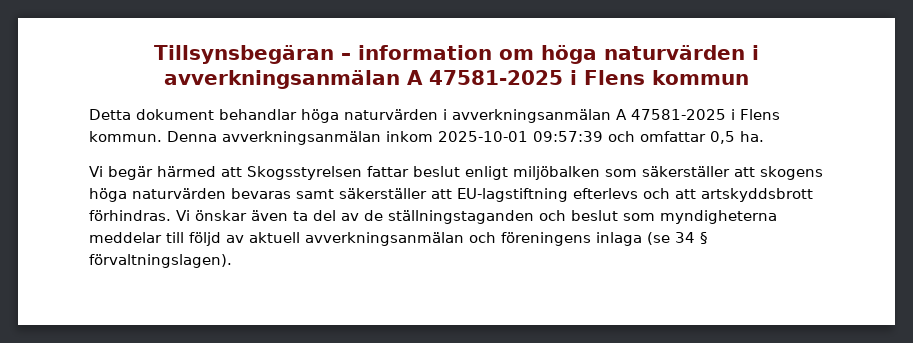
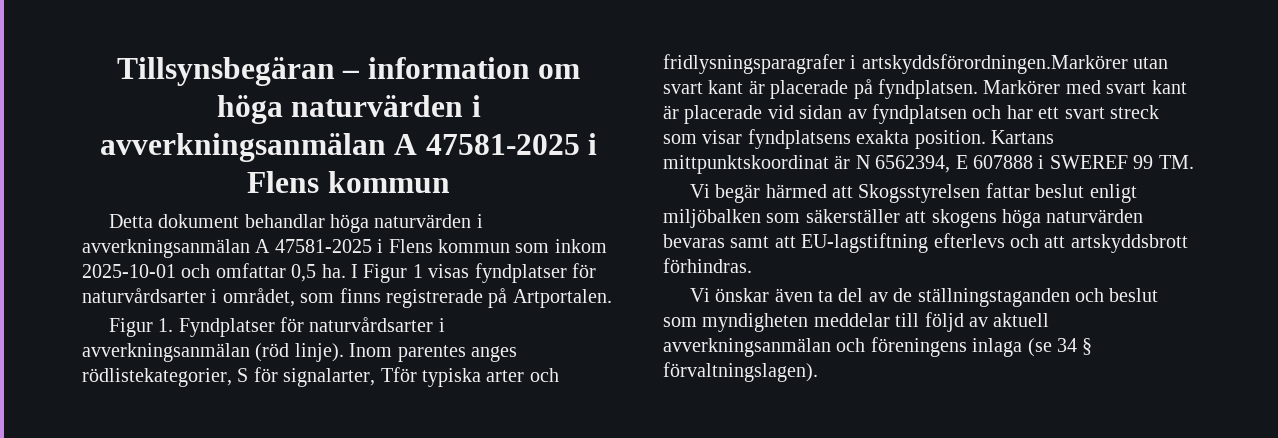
- Detta dokument behandlar höga naturvärden i avverkningsanmälan A 47581-2025 i Flens kommun. Denna avverkningsanmälan inkom 2025-10-01 09:57:39 och omfattar 0,5 ha.
+ Detta dokument behandlar höga naturvärden i avverkningsanmälan A 47581-2025 i Flens kommun som inkom 2025-10-01 och omfattar 0,5 ha. I Figur 1 visas fyndplatser för naturvårdsarter i området, som finns registrerade på Artportalen.
+ Figur 1. Fyndplatser för naturvårdsarter i avverkningsanmälan (röd linje). Inom parentes anges rödlistekategorier, S för signalarter, Tför typiska arter och fridlysningsparagrafer i artskyddsförordningen.Markörer utan svart kant är placerade på fyndplatsen. Markörer med svart kant är placerade vid sidan av fyndplatsen och har ett svart streck som visar fyndplatsens exakta position. Kartans mittpunktskoordinat är N 6562394, E 607888 i SWEREF 99 TM.
- Vi begär härmed att Skogsstyrelsen fattar beslut enligt miljöbalken som säkerställer att skogens höga naturvärden bevaras samt säkerställer att EU-lagstiftning efterlevs och att artskyddsbrott förhindras. Vi önskar även ta del av de ställningstaganden och beslut som myndigheterna meddelar till följd av aktuell avverkningsanmälan och föreningens inlaga (se 34 § förvaltningslagen).
+ Vi begär härmed att Skogsstyrelsen fattar beslut enligt miljöbalken som säkerställer att skogens höga naturvärden bevaras samt att EU-lagstiftning efterlevs och att artskyddsbrott förhindras.
+ Vi önskar även ta del av de ställningstaganden och beslut som myndigheten meddelar till följd av aktuell avverkningsanmälan och föreningens inlaga (se 34 § förvaltningslagen).

